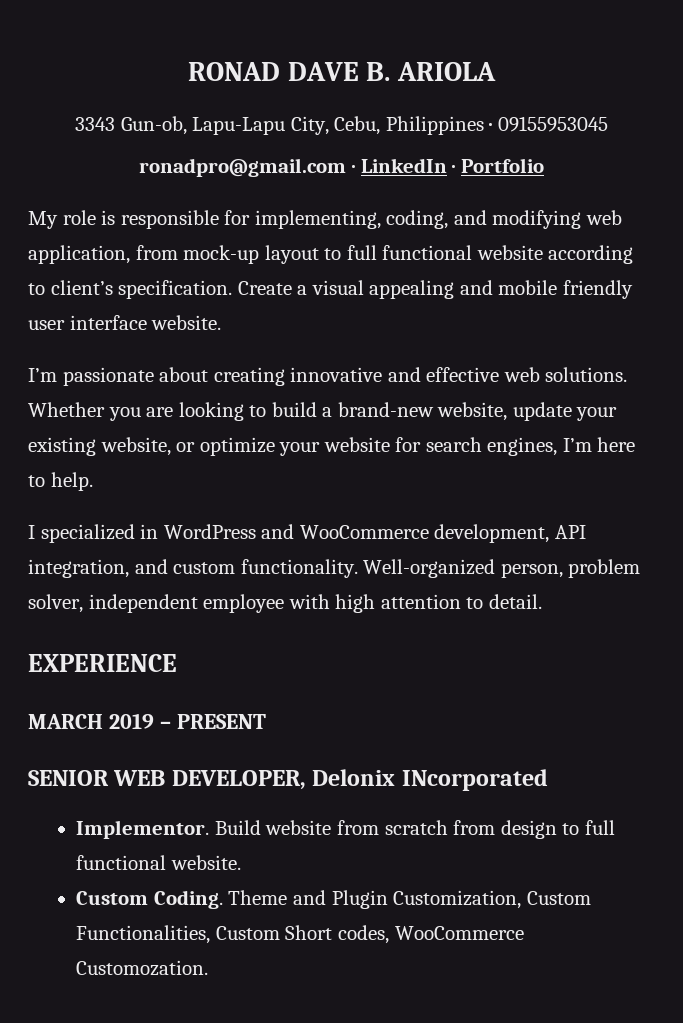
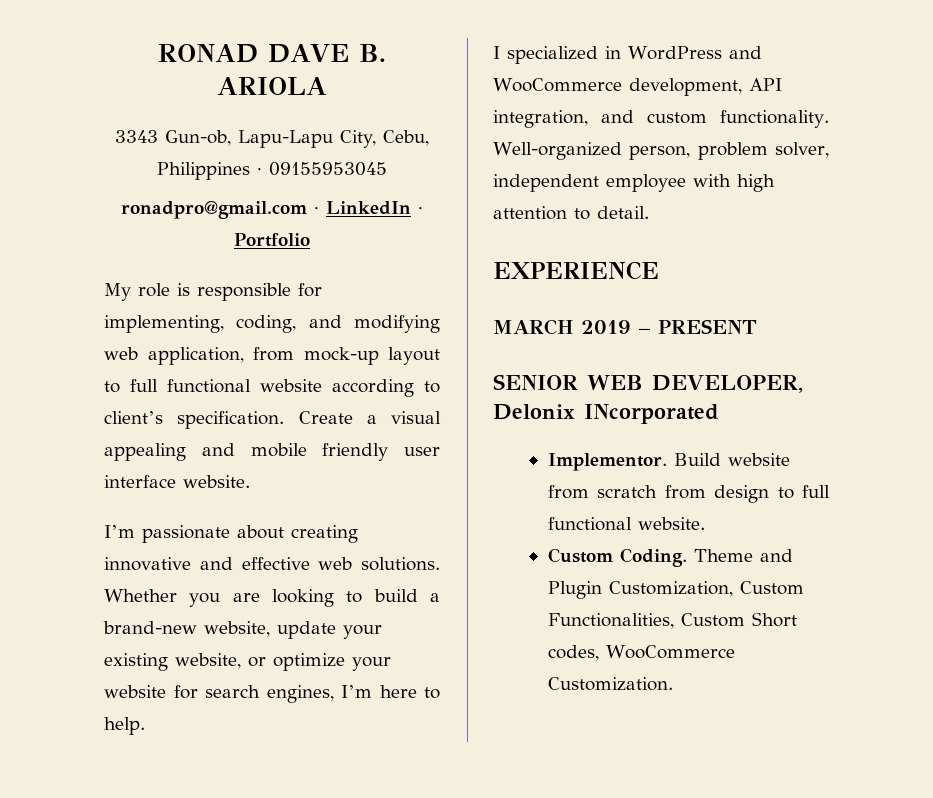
- Theme and Plugin Customization, Custom Functionalities, Custom Short codes, WooCommerce Customozation.
+ Theme and Plugin Customization, Custom Functionalities, Custom Short codes, WooCommerce Customization.

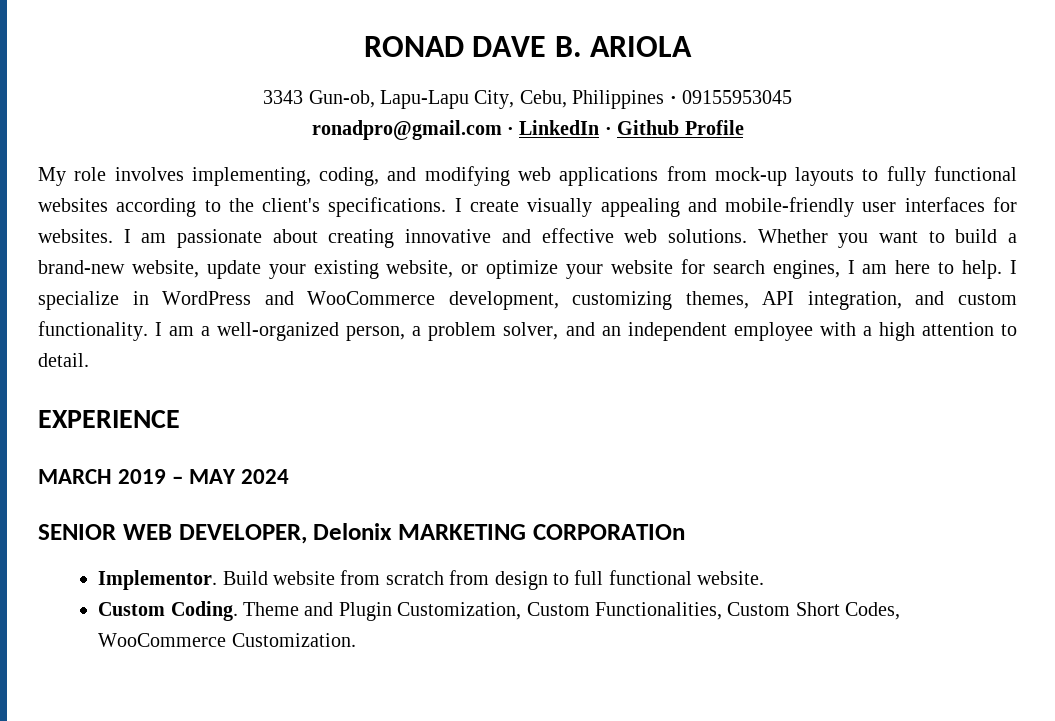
- ronadpro@gmail.com · LinkedIn · Portfolio
+ ronadpro@gmail.com · LinkedIn · Github Profile
- My role is responsible for implementing, coding, and modifying web application, from mock-up layout to full functional website according to client’s specification. Create a visual appealing and mobile friendly user interface website.
- I’m passionate about creating innovative and effective web solutions.
+ My role involves implementing, coding, and modifying web applications from mock-up layouts to fully functional websites according to the client's specifications. I create visually appealing and mobile-friendly user interfaces for websites. I am passionate about creating innovative and effective web solutions.
- Whether you are looking to build a brand-new website, update your existing website, or optimize your website for search engines, I’m here to help.
- I specialized in WordPress and WooCommerce development, API integration, and custom functionality.
+ Whether you want to build a brand-new website, update your existing website, or optimize your website for search engines, I am here to help. I specialize in WordPress and WooCommerce development, customizing themes, API integration, and custom functionality.
- Well-organized person, problem solver, independent employee with high attention to detail.
+ I am a well-organized person, a problem solver, and an independent employee with a high attention to detail.
- MARCH 2019 – PRESENT
+ MARCH 2019 – MAY 2024
- SENIOR WEB DEVELOPER, Delonix INcorporated
+ SENIOR WEB DEVELOPER, Delonix MARKETING CORPORATIOn
- Theme and Plugin Customization, Custom Functionalities, Custom Short codes, WooCommerce Customization.
+ Theme and Plugin Customization, Custom Functionalities, Custom Short Codes, WooCommerce Customization.

